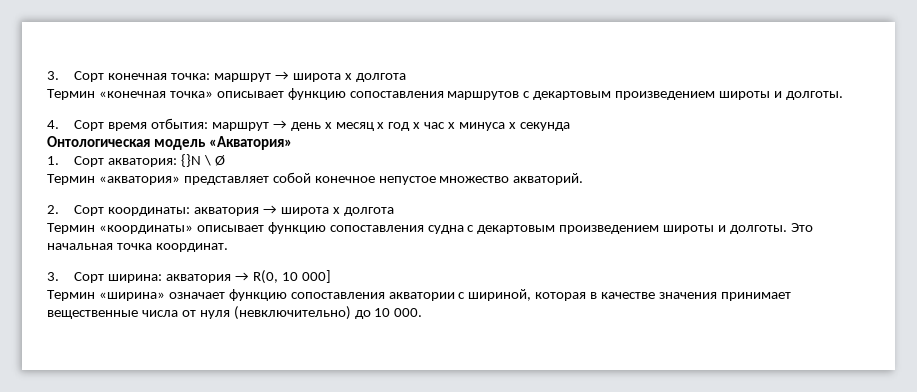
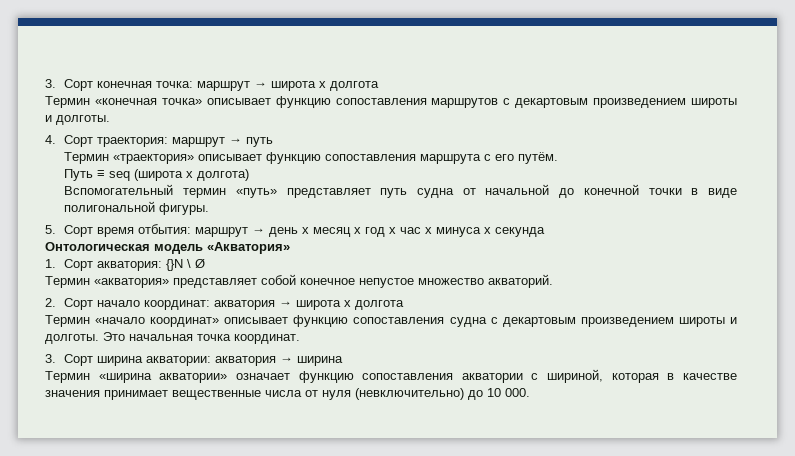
- 4. Сорт время отбытия: маршрут → день x месяц x год x час x минуса x секунда
+ 4. Сорт траектория: маршрут → путь
+ Термин «траектория» описывает функцию сопоставления маршрута с его путём.
+ Путь ≡ seq (широта x долгота)
+ Вспомогательный термин «путь» представляет путь судна от начальной до конечной точки в виде полигональной фигуры.
+ 5. Сорт время отбытия: маршрут → день x месяц x год x час x минуса x секунда
- 2. Сорт координаты: акватория → широта x долгота
+ 2. Сорт начало координат: акватория → широта x долгота
- Термин «координаты» описывает функцию сопоставления судна с декартовым произведением широты и долготы.
+ Термин «начало координат» описывает функцию сопоставления судна с декартовым произведением широты и долготы.
- 3. Сорт ширина: акватория → R(0, 10 000]
- Термин «ширина» означает функцию сопоставления акватории с шириной, которая в качестве значения принимает вещественные числа от нуля (невключительно) до 10 000.
+ 3. Сорт ширина акватории: акватория → ширина
+ Термин «ширина акватории» означает функцию сопоставления акватории с шириной, которая в качестве значения принимает вещественные числа от нуля (невключительно) до 10 000.

